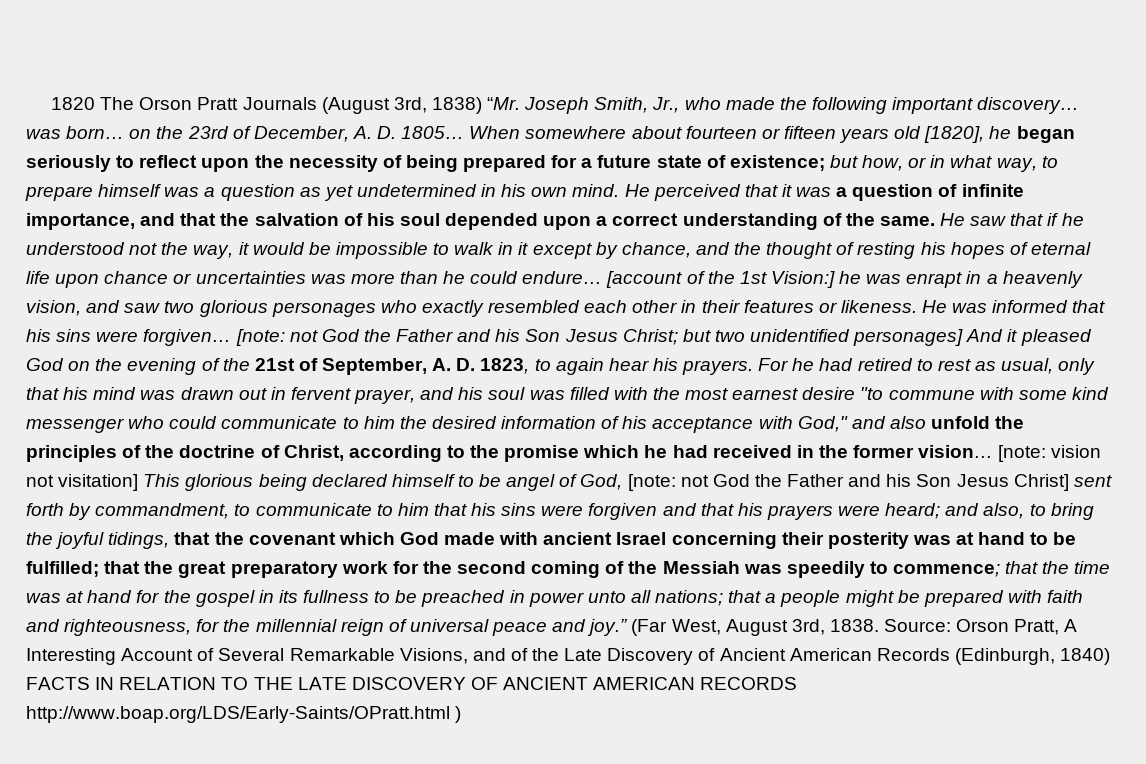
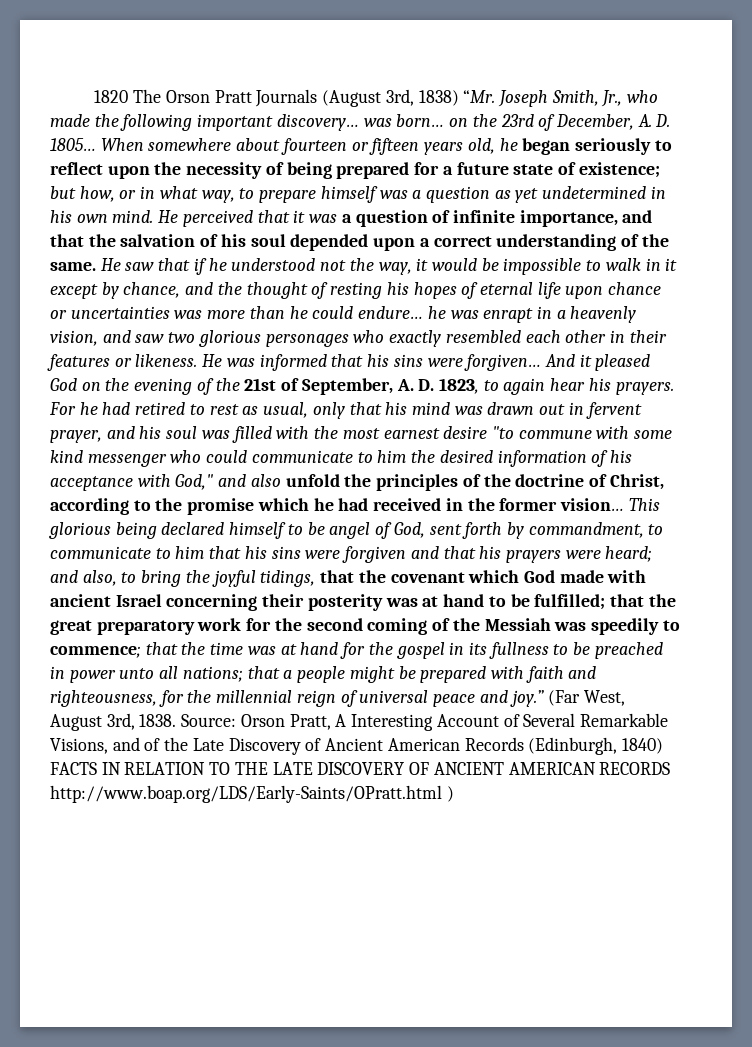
- When somewhere about fourteen or fifteen years old [1820], he began seriously to reflect upon the necessity of being prepared for a future state of existence; but how, or in what way, to prepare himself was a question as yet undetermined in his own mind.
+ When somewhere about fourteen or fifteen years old, he began seriously to reflect upon the necessity of being prepared for a future state of existence; but how, or in what way, to prepare himself was a question as yet undetermined in his own mind.
- He saw that if he understood not the way, it would be impossible to walk in it except by chance, and the thought of resting his hopes of eternal life upon chance or uncertainties was more than he could endure… [account of the 1st Vision:] he was enrapt in a heavenly vision, and saw two glorious personages who exactly resembled each other in their features or likeness.
+ He saw that if he understood not the way, it would be impossible to walk in it except by chance, and the thought of resting his hopes of eternal life upon chance or uncertainties was more than he could endure… he was enrapt in a heavenly vision, and saw two glorious personages who exactly resembled each other in their features or likeness.
- [note: not God the Father and his Son Jesus Christ; but two unidentified personages] And it pleased God on the evening of the 21st of September, A. D. 1823, to again hear his prayers.
+ And it pleased God on the evening of the 21st of September, A. D. 1823, to again hear his prayers.
- [note: vision not visitation] This glorious being declared himself to be angel of God, [note: not God the Father and his Son Jesus Christ] sent forth by commandment, to communicate to him that his sins were forgiven and that his prayers were heard;
+ This glorious being declared himself to be angel of God, sent forth by commandment, to communicate to him that his sins were forgiven and that his prayers were heard;

